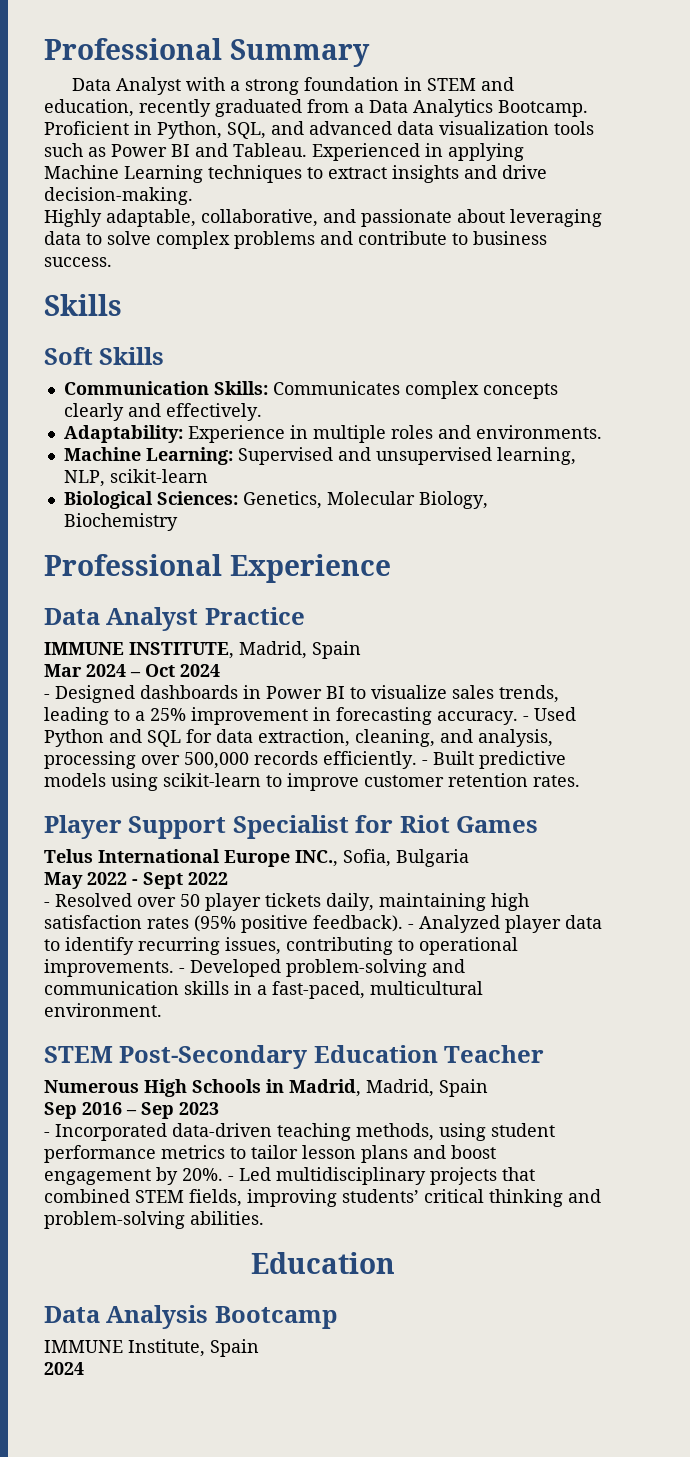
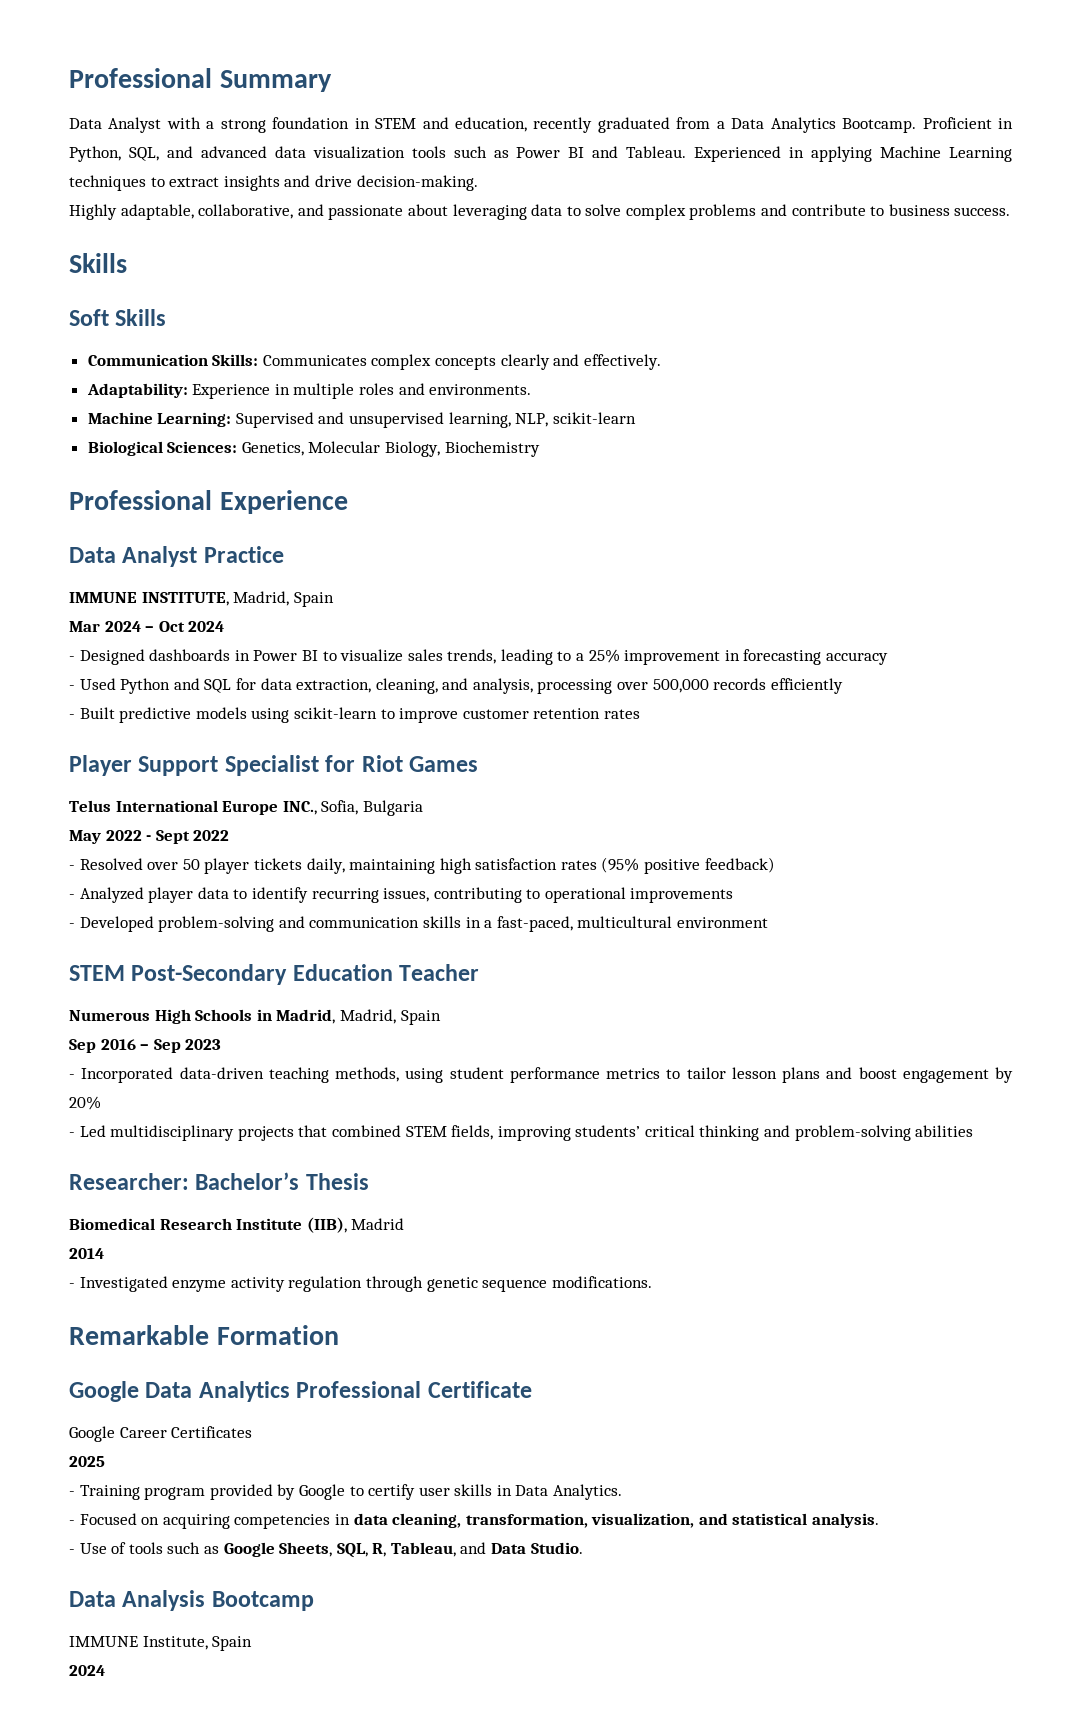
- - Designed dashboards in Power BI to visualize sales trends, leading to a 25% improvement in forecasting accuracy. - Used Python and SQL for data extraction, cleaning, and analysis, processing over 500,000 records efficiently. - Built predictive models using scikit-learn to improve customer retention rates.
+ - Designed dashboards in Power BI to visualize sales trends, leading to a 25% improvement in forecasting accuracy
+ - Used Python and SQL for data extraction, cleaning, and analysis, processing over 500,000 records efficiently
+ - Built predictive models using scikit-learn to improve customer retention rates
- - Resolved over 50 player tickets daily, maintaining high satisfaction rates (95% positive feedback). - Analyzed player data to identify recurring issues, contributing to operational improvements. - Developed problem-solving and communication skills in a fast-paced, multicultural environment.
+ - Resolved over 50 player tickets daily, maintaining high satisfaction rates (95% positive feedback)
+ - Analyzed player data to identify recurring issues, contributing to operational improvements
+ - Developed problem-solving and communication skills in a fast-paced, multicultural environment
- - Incorporated data-driven teaching methods, using student performance metrics to tailor lesson plans and boost engagement by 20%. - Led multidisciplinary projects that combined STEM fields, improving students’ critical thinking and problem-solving abilities.
- Education
+ - Incorporated data-driven teaching methods, using student performance metrics to tailor lesson plans and boost engagement by 20%
+ - Led multidisciplinary projects that combined STEM fields, improving students’ critical thinking and problem-solving abilities
+ Researcher: Bachelor’s Thesis
+ Biomedical Research Institute (IIB), Madrid
+ 2014
+ - Investigated enzyme activity regulation through genetic sequence modifications.
+ Remarkable Formation
+ Google Data Analytics Professional Certificate
+ Google Career Certificates
+ 2025
+ - Training program provided by Google to certify user skills in Data Analytics.
+ - Focused on acquiring competencies in data cleaning, transformation, visualization, and statistical analysis.
+ - Use of tools such as Google Sheets, SQL, R, Tableau, and Data Studio.

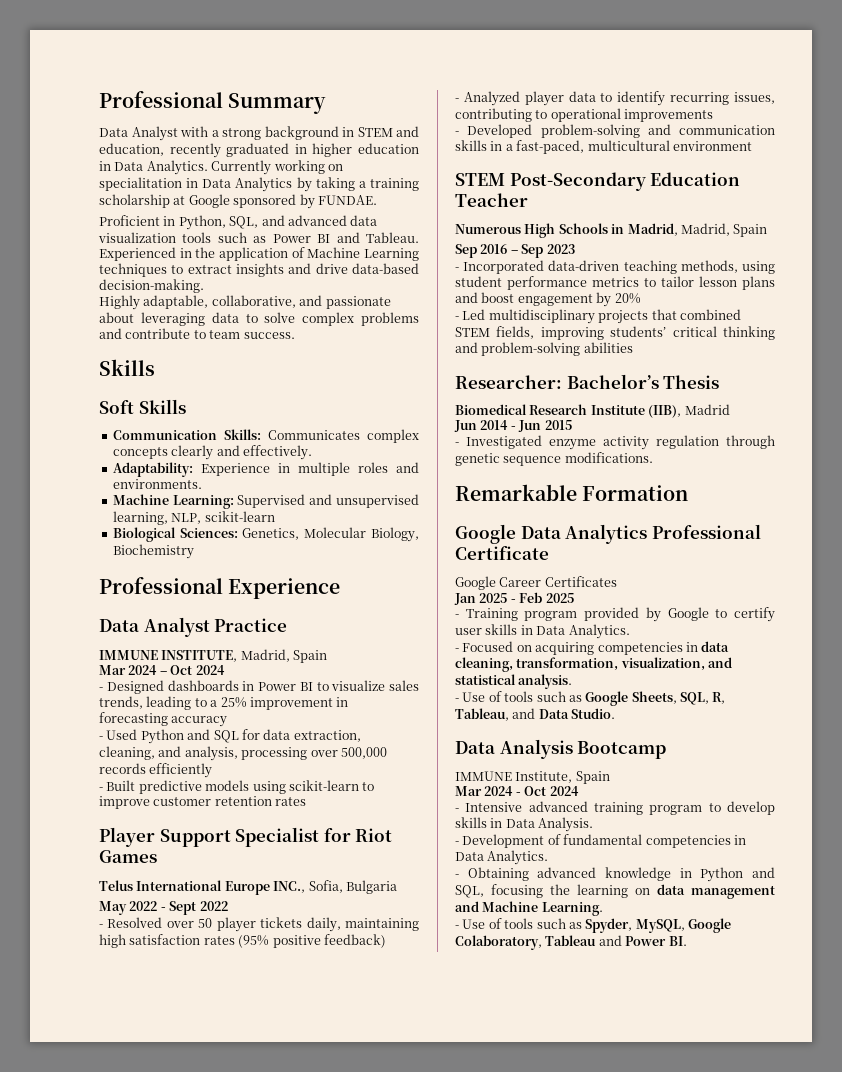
- Data Analyst with a strong foundation in STEM and education, recently graduated from a Data Analytics Bootcamp. Proficient in Python, SQL, and advanced data visualization tools such as Power BI and Tableau.
+ Data Analyst with a strong background in STEM and education, recently graduated in higher education in Data Analytics. Currently working on specialitation in Data Analytics by taking a training scholarship at Google sponsored by FUNDAE.
+ Proficient in Python, SQL, and advanced data visualization tools such as Power BI and Tableau.
- Experienced in applying Machine Learning techniques to extract insights and drive decision-making.
+ Experienced in the application of Machine Learning techniques to extract insights and drive data-based decision-making.
- Highly adaptable, collaborative, and passionate about leveraging data to solve complex problems and contribute to business success.
+ Highly adaptable, collaborative, and passionate about leveraging data to solve complex problems and contribute to team success.
- 2014
+ Jun 2014 - Jun 2015
- 2025
+ Jan 2025 - Feb 2025
  IMMUNE Institute, Spain
- 2024
+ Mar 2024 - Oct 2024
+ - Intensive advanced training program to develop skills in Data Analysis.
+ - Development of fundamental competencies in Data Analytics.
+ - Obtaining advanced knowledge in Python and SQL, focusing the learning on data management and Machine Learning.
+ - Use of tools such as Spyder, MySQL, Google Colaboratory, Tableau and Power BI.

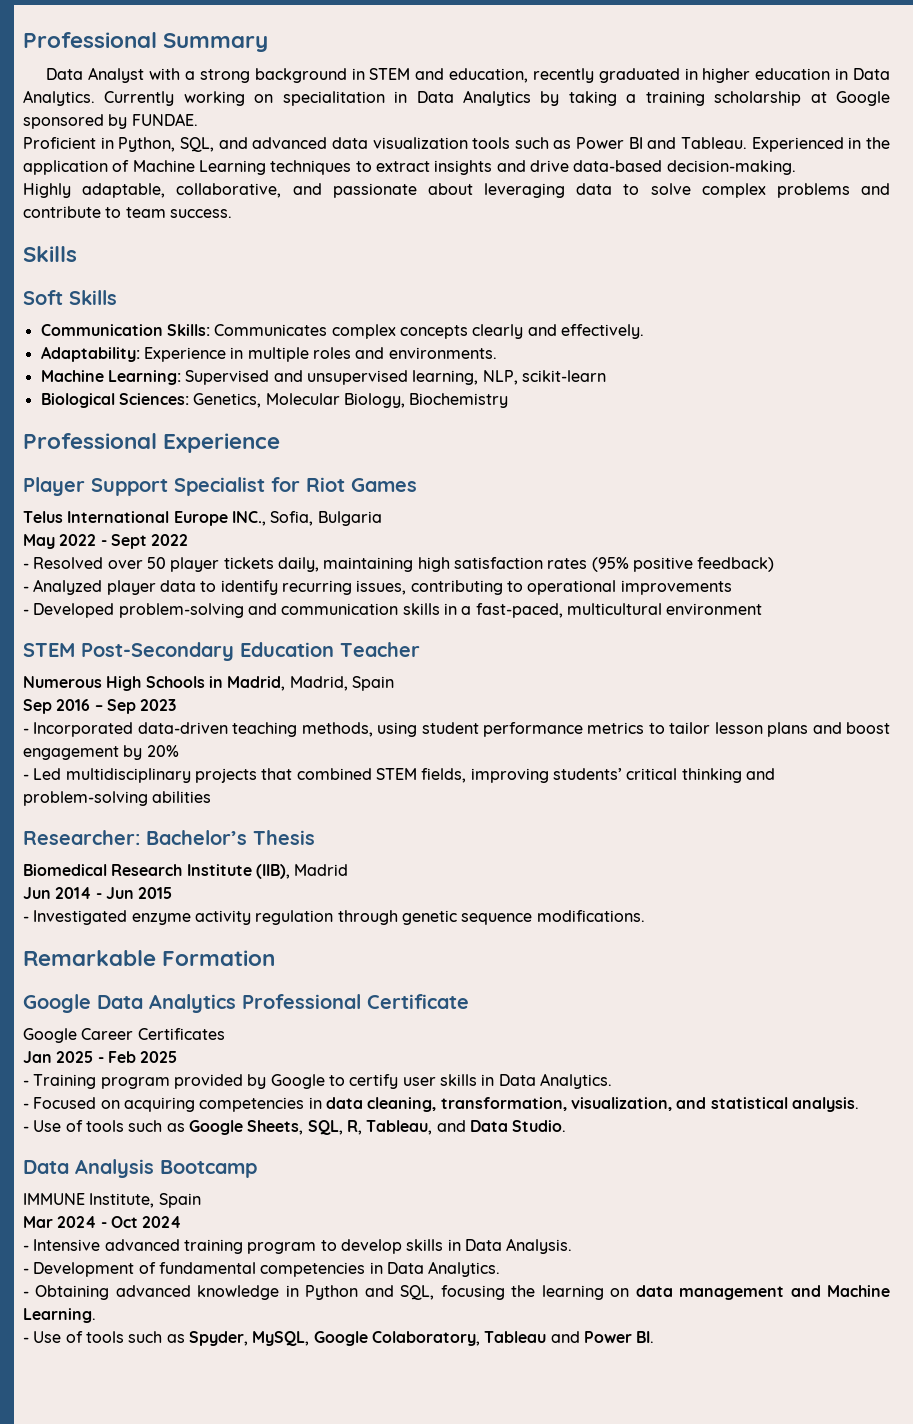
- Data Analyst Practice
- IMMUNE INSTITUTE, Madrid, Spain
- Mar 2024 – Oct 2024
- - Designed dashboards in Power BI to visualize sales trends, leading to a 25% improvement in forecasting accuracy
- - Used Python and SQL for data extraction, cleaning, and analysis, processing over 500,000 records efficiently
- - Built predictive models using scikit-learn to improve customer retention rates

